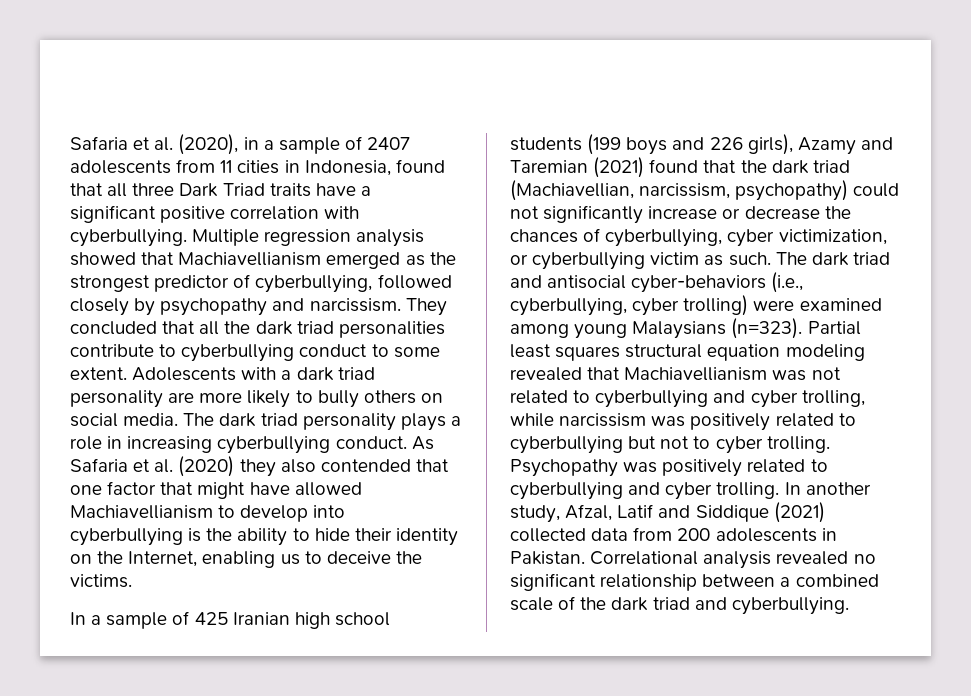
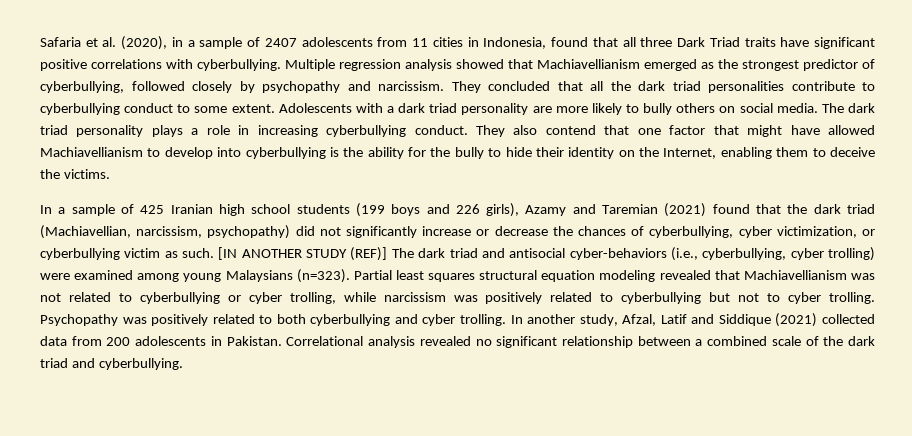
- Safaria et al. (2020), in a sample of 2407 adolescents from 11 cities in Indonesia, found that all three Dark Triad traits have a significant positive correlation with cyberbullying.
+ Safaria et al. (2020), in a sample of 2407 adolescents from 11 cities in Indonesia, found that all three Dark Triad traits have significant positive correlations with cyberbullying.
- As Safaria et al. (2020) they also contended that one factor that might have allowed Machiavellianism to develop into cyberbullying is the ability to hide their identity on the Internet, enabling us to deceive the victims.
+ They also contend that one factor that might have allowed Machiavellianism to develop into cyberbullying is the ability for the bully to hide their identity on the Internet, enabling them to deceive the victims.
- In a sample of 425 Iranian high school students (199 boys and 226 girls), Azamy and Taremian (2021) found that the dark triad (Machiavellian, narcissism, psychopathy) could not significantly increase or decrease the chances of cyberbullying, cyber victimization, or cyberbullying victim as such.
+ In a sample of 425 Iranian high school students (199 boys and 226 girls), Azamy and Taremian (2021) found that the dark triad (Machiavellian, narcissism, psychopathy) did not significantly increase or decrease the chances of cyberbullying, cyber victimization, or cyberbullying victim as such.
- The dark triad and antisocial cyber-behaviors (i.e., cyberbullying, cyber trolling) were examined among young Malaysians (n=323).
+ [IN ANOTHER STUDY (REF)] The dark triad and antisocial cyber-behaviors (i.e., cyberbullying, cyber trolling) were examined among young Malaysians (n=323).
- Partial least squares structural equation modeling revealed that Machiavellianism was not related to cyberbullying and cyber trolling, while narcissism was positively related to cyberbullying but not to cyber trolling.
+ Partial least squares structural equation modeling revealed that Machiavellianism was not related to cyberbullying or cyber trolling, while narcissism was positively related to cyberbullying but not to cyber trolling.
- Psychopathy was positively related to cyberbullying and cyber trolling.
+ Psychopathy was positively related to both cyberbullying and cyber trolling.

